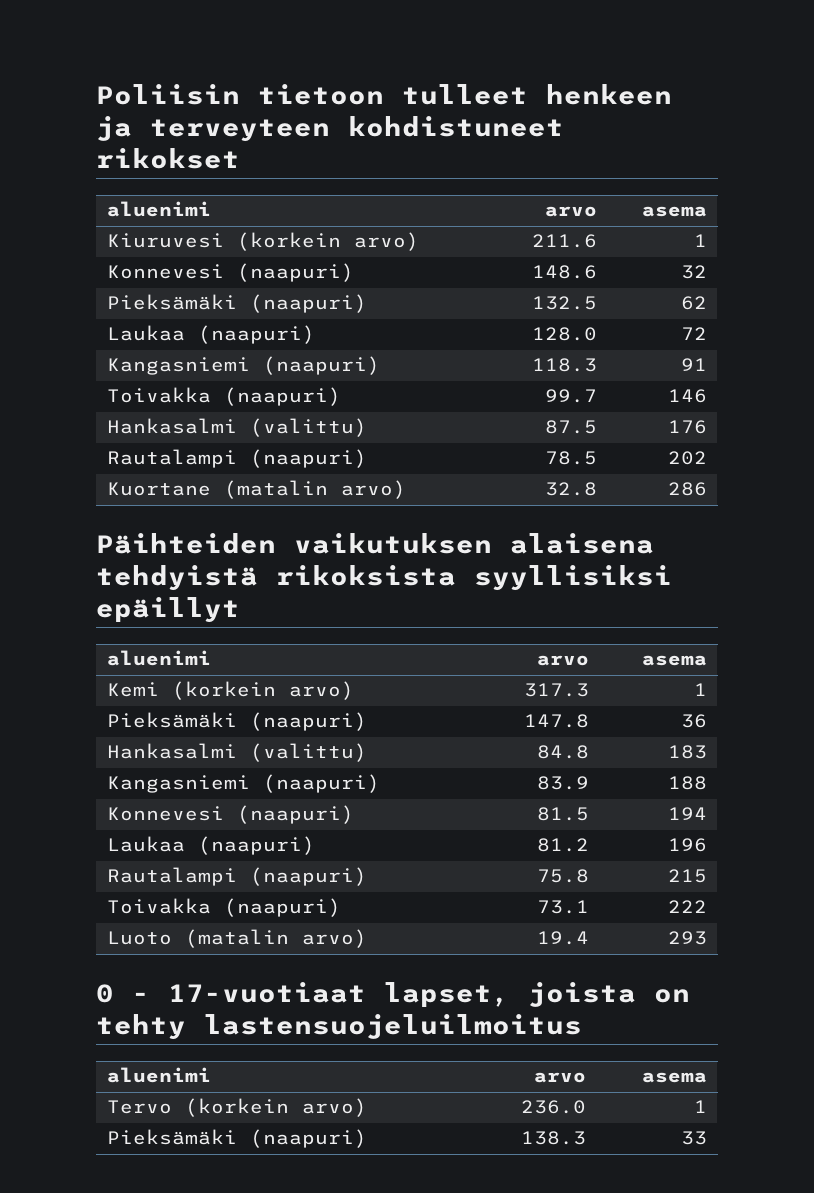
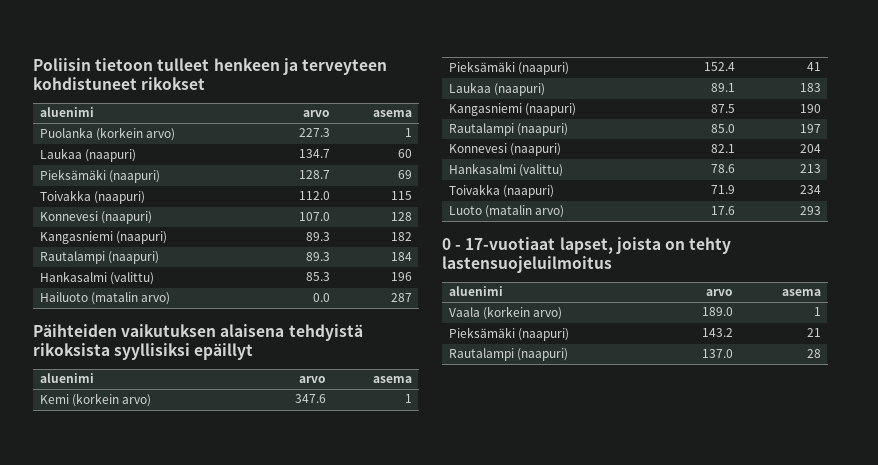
- Kiuruvesi (korkein arvo) | 211.6 | 1
- Konnevesi (naapuri) | 148.6 | 32
- Pieksämäki (naapuri) | 132.5 | 62
- Laukaa (naapuri) | 128.0 | 72
- Kangasniemi (naapuri) | 118.3 | 91
- Toivakka (naapuri) | 99.7 | 146
- Hankasalmi (valittu) | 87.5 | 176
- Rautalampi (naapuri) | 78.5 | 202
- Kuortane (matalin arvo) | 32.8 | 286
+ Puolanka (korkein arvo) | 227.3 | 1
+ Laukaa (naapuri) | 134.7 | 60
+ Pieksämäki (naapuri) | 128.7 | 69
+ Toivakka (naapuri) | 112.0 | 115
+ Konnevesi (naapuri) | 107.0 | 128
+ Kangasniemi (naapuri) | 89.3 | 182
+ Rautalampi (naapuri) | 89.3 | 184
+ Hankasalmi (valittu) | 85.3 | 196
+ Hailuoto (matalin arvo) | 0.0 | 287
- Kemi (korkein arvo) | 317.3 | 1
- Pieksämäki (naapuri) | 147.8 | 36
- Hankasalmi (valittu) | 84.8 | 183
- Kangasniemi (naapuri) | 83.9 | 188
- Konnevesi (naapuri) | 81.5 | 194
- Laukaa (naapuri) | 81.2 | 196
- Rautalampi (naapuri) | 75.8 | 215
- Toivakka (naapuri) | 73.1 | 222
+ Kemi (korkein arvo) | 347.6 | 1
+ Pieksämäki (naapuri) | 152.4 | 41
+ Laukaa (naapuri) | 89.1 | 183
+ Kangasniemi (naapuri) | 87.5 | 190
+ Rautalampi (naapuri) | 85.0 | 197
+ Konnevesi (naapuri) | 82.1 | 204
+ Hankasalmi (valittu) | 78.6 | 213
+ Toivakka (naapuri) | 71.9 | 234
- Luoto (matalin arvo) | 19.4 | 293
+ Luoto (matalin arvo) | 17.6 | 293
- Tervo (korkein arvo) | 236.0 | 1
- Pieksämäki (naapuri) | 138.3 | 33
+ Vaala (korkein arvo) | 189.0 | 1
+ Pieksämäki (naapuri) | 143.2 | 21
+ Rautalampi (naapuri) | 137.0 | 28

